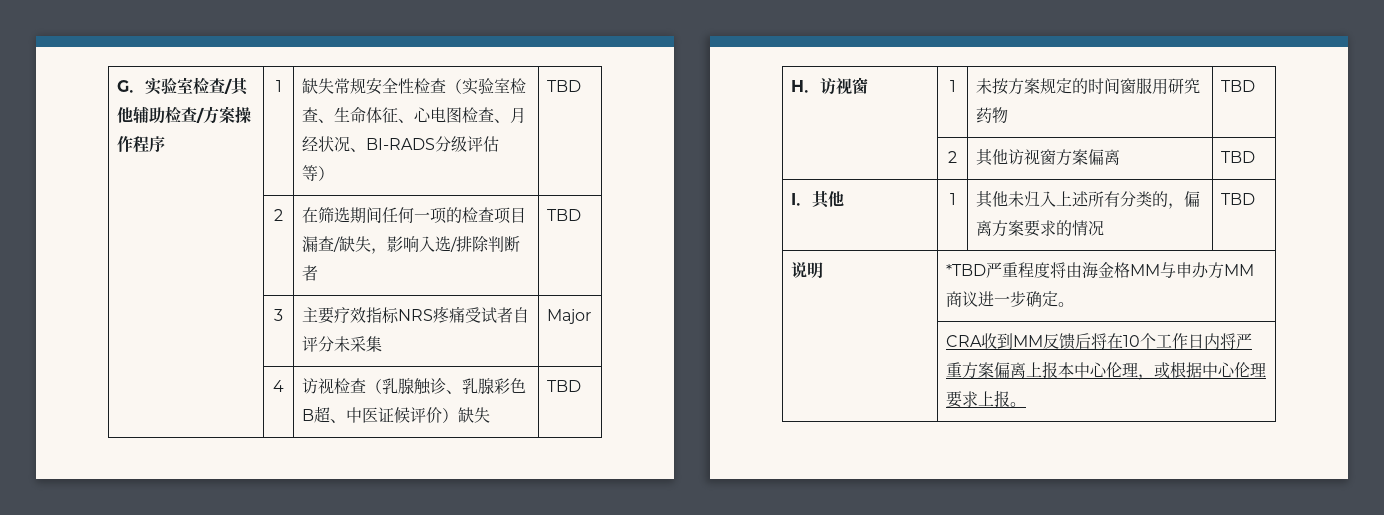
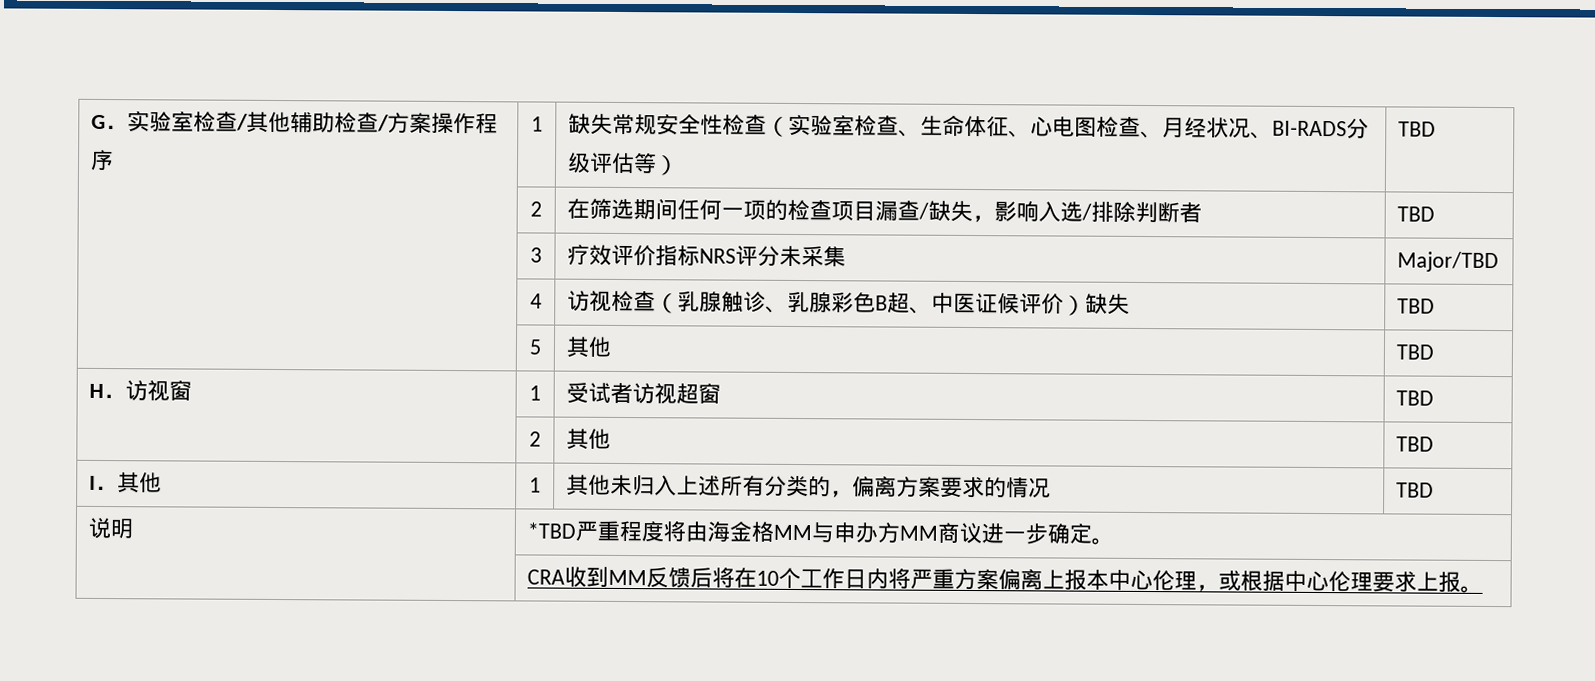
- | 3 | 主要疗效指标NRS疼痛受试者自评分未采集 | Major
+ | 3 | 疗效评价指标NRS评分未采集 | Major/TBD
+ | 5 | 其他 | TBD
- H．访视窗 | 1 | 未按方案规定的时间窗服用研究药物 | TBD
+ H．访视窗 | 1 | 受试者访视超窗 | TBD
- | 2 | 其他访视窗方案偏离 | TBD
+ | 2 | 其他 | TBD

